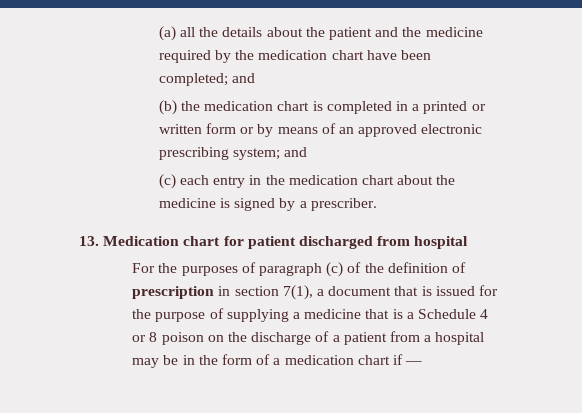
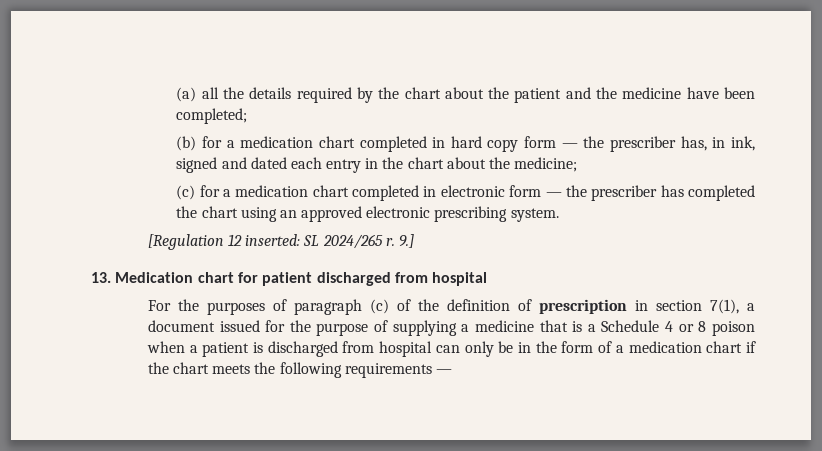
- (a) all the details about the patient and the medicine required by the medication chart have been completed; and
+ (a) all the details required by the chart about the patient and the medicine have been completed;
- (b) the medication chart is completed in a printed or written form or by means of an approved electronic prescribing system; and
- (c) each entry in the medication chart about the medicine is signed by a prescriber.
+ (b) for a medication chart completed in hard copy form — the prescriber has, in ink, signed and dated each entry in the chart about the medicine;
+ (c) for a medication chart completed in electronic form — the prescriber has completed the chart using an approved electronic prescribing system.
+ [Regulation 12 inserted: SL 2024/265 r. 9.]
- For the purposes of paragraph (c) of the definition of prescription in section 7(1), a document that is issued for the purpose of supplying a medicine that is a Schedule 4 or 8 poison on the discharge of a patient from a hospital may be in the form of a medication chart if —
+ For the purposes of paragraph (c) of the definition of prescription in section 7(1), a document issued for the purpose of supplying a medicine that is a Schedule 4 or 8 poison when a patient is discharged from hospital can only be in the form of a medication chart if the chart meets the following requirements —

